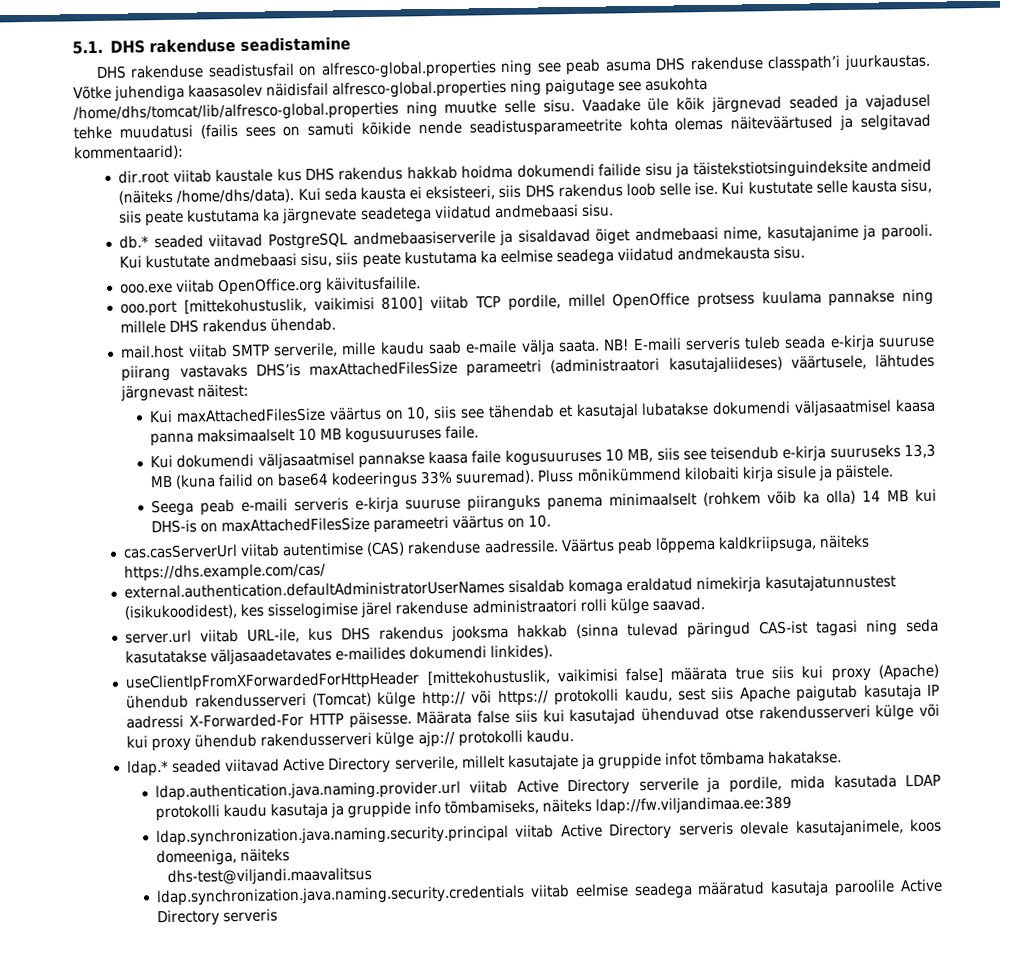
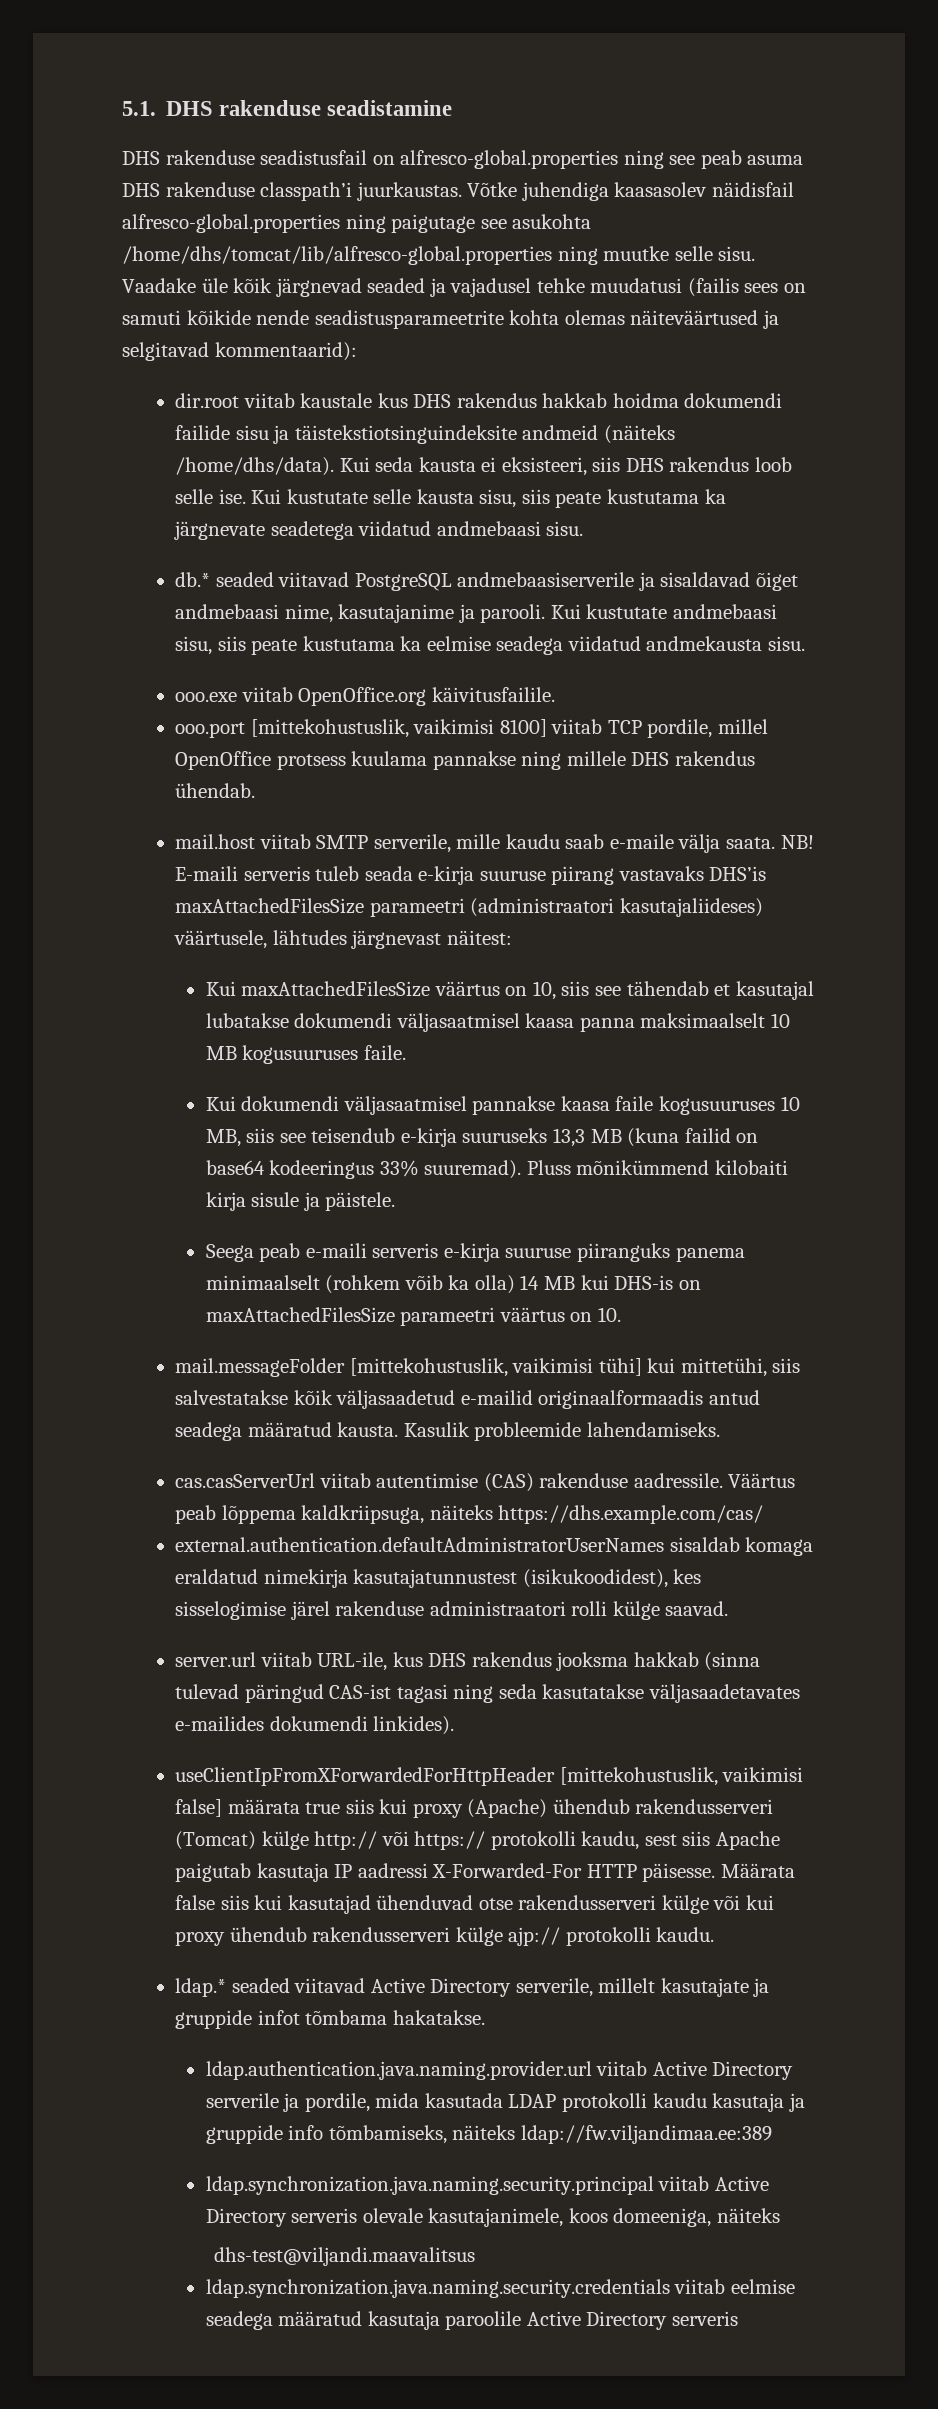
+ mail.messageFolder [mittekohustuslik, vaikimisi tühi] kui mittetühi, siis salvestatakse kõik väljasaadetud e-mailid originaalformaadis antud seadega määratud kausta. Kasulik probleemide lahendamiseks.

